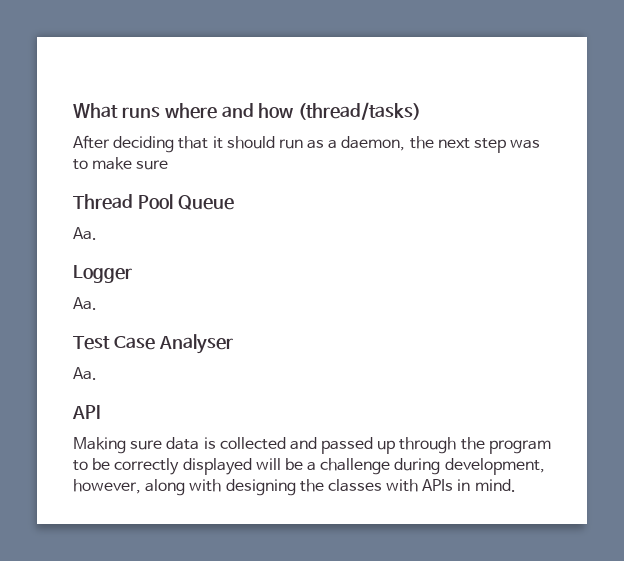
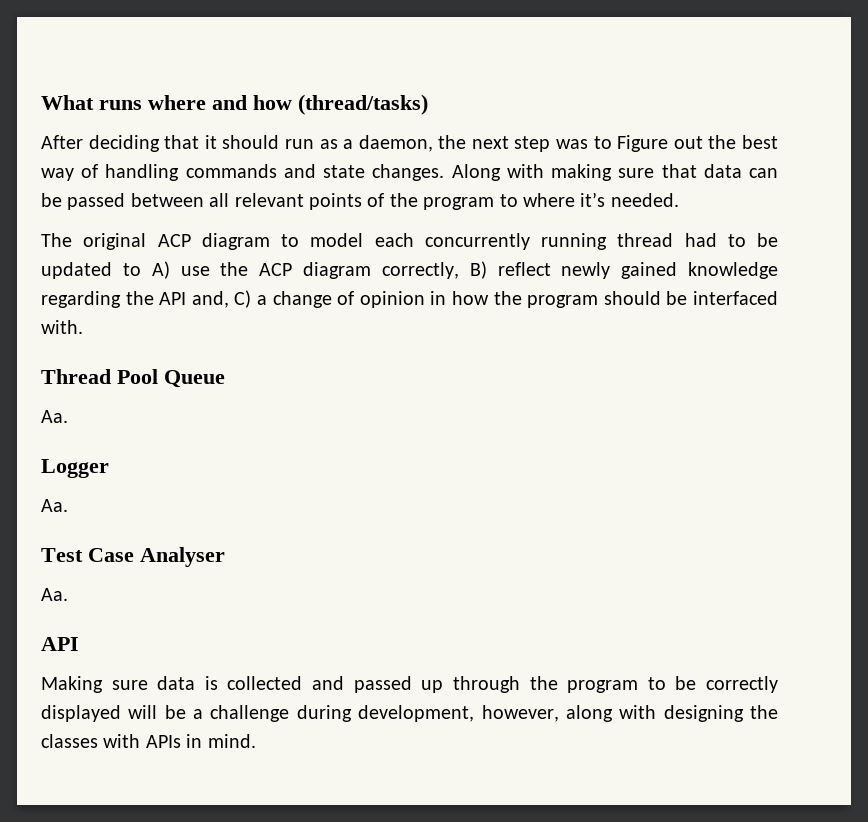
- After deciding that it should run as a daemon, the next step was to make sure
+ After deciding that it should run as a daemon, the next step was to Figure out the best way of handling commands and state changes. Along with making sure that data can be passed between all relevant points of the program to where it’s needed.
+ The original ACP diagram to model each concurrently running thread had to be updated to A) use the ACP diagram correctly, B) reflect newly gained knowledge regarding the API and, C) a change of opinion in how the program should be interfaced with.

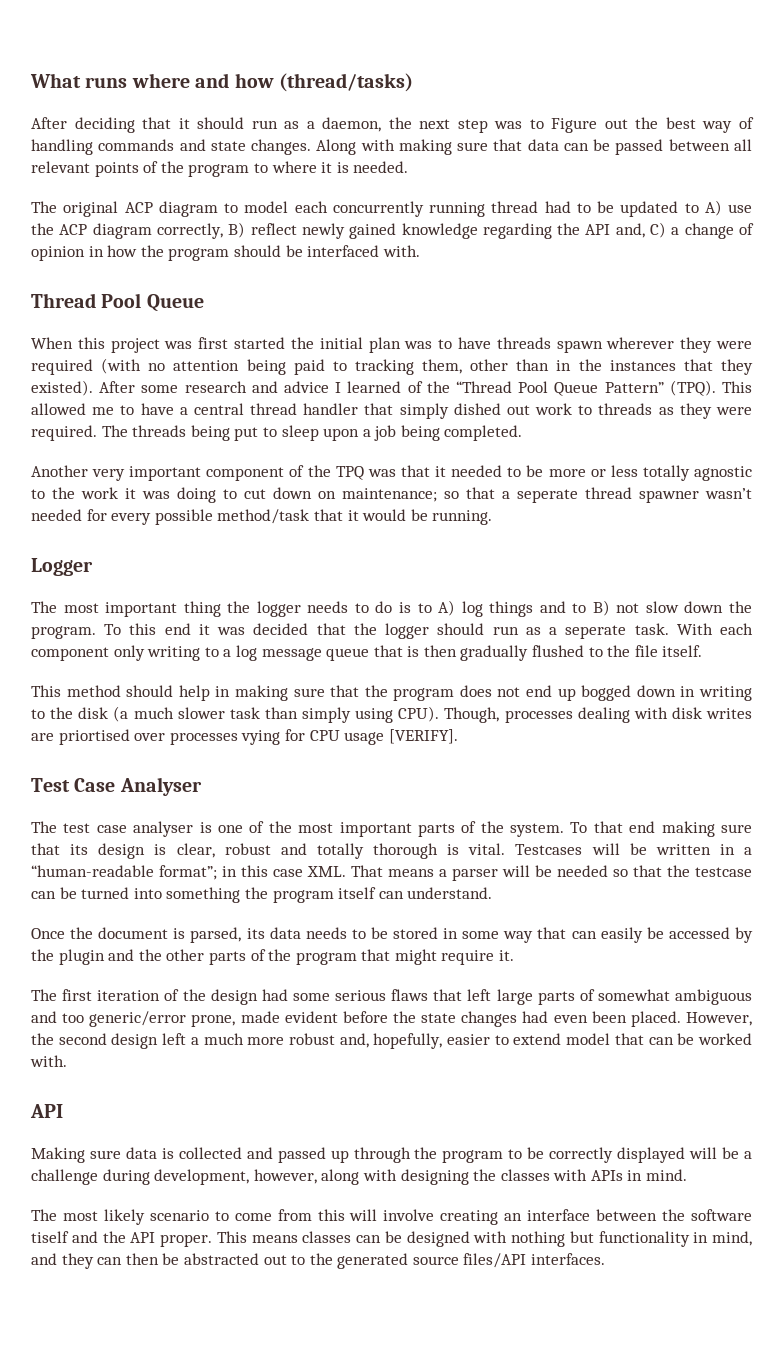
- Along with making sure that data can be passed between all relevant points of the program to where it’s needed.
+ Along with making sure that data can be passed between all relevant points of the program to where it is needed.
  Thread Pool Queue
- Aa.
+ When this project was first started the initial plan was to have threads spawn wherever they were required (with no attention being paid to tracking them, other than in the instances that they existed). After some research and advice I learned of the “Thread Pool Queue Pattern” (TPQ). This allowed me to have a central thread handler that simply dished out work to threads as they were required. The threads being put to sleep upon a job being completed.
+ Another very important component of the TPQ was that it needed to be more or less totally agnostic to the work it was doing to cut down on maintenance; so that a seperate thread spawner wasn’t needed for every possible method/task that it would be running.
  Logger
- Aa.
+ The most important thing the logger needs to do is to A) log things and to B) not slow down the program. To this end it was decided that the logger should run as a seperate task. With each component only writing to a log message queue that is then gradually flushed to the file itself.
+ This method should help in making sure that the program does not end up bogged down in writing to the disk (a much slower task than simply using CPU). Though, processes dealing with disk writes are priortised over processes vying for CPU usage [VERIFY].
  Test Case Analyser
- Aa.
+ The test case analyser is one of the most important parts of the system. To that end making sure that its design is clear, robust and totally thorough is vital. Testcases will be written in a “human-readable format”; in this case XML. That means a parser will be needed so that the testcase can be turned into something the program itself can understand.
+ Once the document is parsed, its data needs to be stored in some way that can easily be accessed by the plugin and the other parts of the program that might require it.
+ The first iteration of the design had some serious flaws that left large parts of somewhat ambiguous and too generic/error prone, made evident before the state changes had even been placed. However, the second design left a much more robust and, hopefully, easier to extend model that can be worked with.
+ The most likely scenario to come from this will involve creating an interface between the software tiself and the API proper. This means classes can be designed with nothing but functionality in mind, and they can then be abstracted out to the generated source files/API interfaces.

